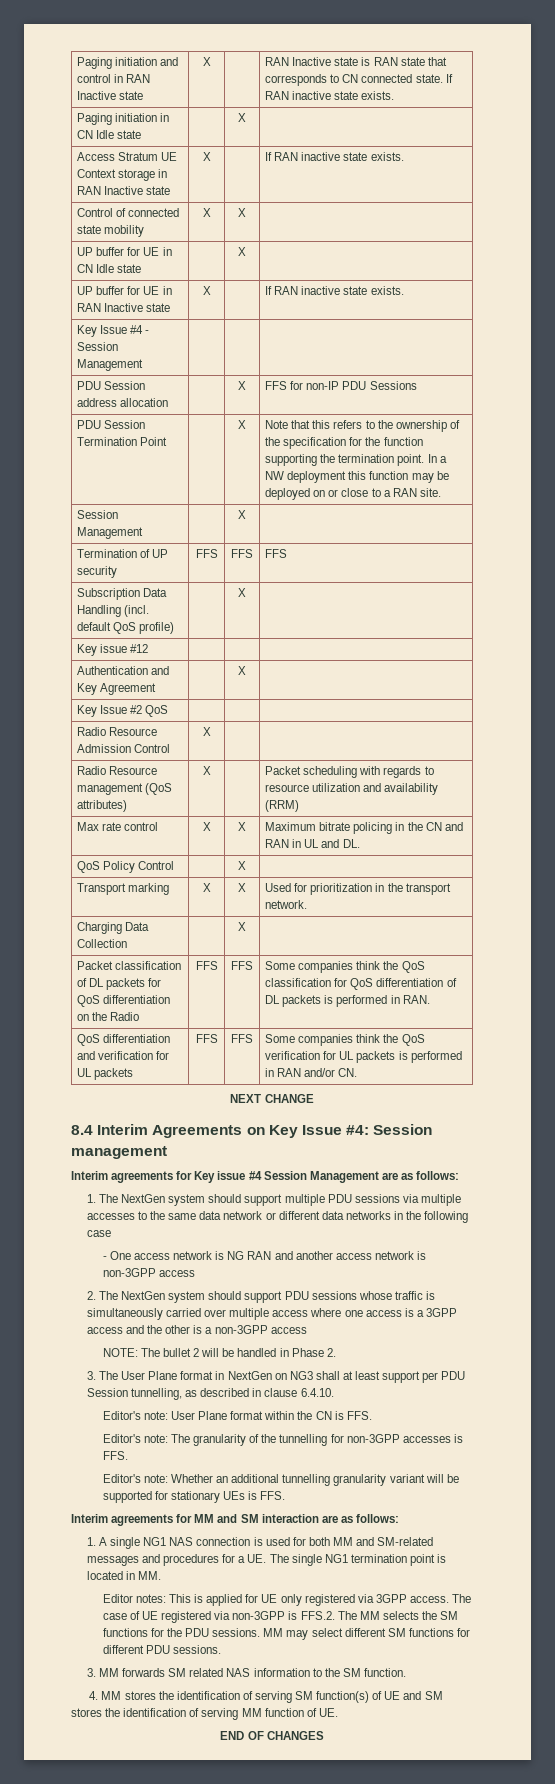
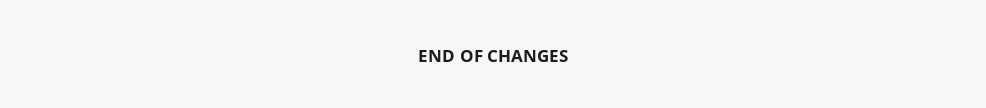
- Paging initiation and control in RAN Inactive state | X | | RAN Inactive state is RAN state that corresponds to CN connected state. If RAN inactive state exists.
- Paging initiation in CN Idle state | | X |
- Access Stratum UE Context storage in RAN Inactive state | X | | If RAN inactive state exists.
- Control of connected state mobility | X | X |
- UP buffer for UE in CN Idle state | | X |
- UP buffer for UE in RAN Inactive state | X | | If RAN inactive state exists.
- Key Issue #4 - Session Management | | |
- PDU Session address allocation | | X | FFS for non-IP PDU Sessions
- PDU Session Termination Point | | X | Note that this refers to the ownership of the specification for the function supporting the termination point. In a NW deployment this function may be deployed on or close to a RAN site.
- Session Management | | X |
- Termination of UP security | FFS | FFS | FFS
- Subscription Data Handling (incl. default QoS profile) | | X |
- Key issue #12 | | |
- Authentication and Key Agreement | | X |
- Key Issue #2 QoS | | |
- Radio Resource Admission Control | X | |
- Radio Resource management (QoS attributes) | X | | Packet scheduling with regards to resource utilization and availability (RRM)
- Max rate control | X | X | Maximum bitrate policing in the CN and RAN in UL and DL.
- QoS Policy Control | | X |
- Transport marking | X | X | Used for prioritization in the transport network.
- Charging Data Collection | | X |
- Packet classification of DL packets for QoS differentiation on the Radio | FFS | FFS | Some companies think the QoS classification for QoS differentiation of DL packets is performed in RAN.
- QoS differentiation and verification for UL packets | FFS | FFS | Some companies think the QoS verification for UL packets is performed in RAN and/or CN.
- NEXT CHANGE
- 8.4 Interim Agreements on Key Issue #4: Session management
- Interim agreements for Key issue #4 Session Management are as follows:
- 1. The NextGen system should support multiple PDU sessions via multiple accesses to the same data network or different data networks in the following case
- - One access network is NG RAN and another access network is non-3GPP access
- 2. The NextGen system should support PDU sessions whose traffic is simultaneously carried over multiple access where one access is a 3GPP access and the other is a non-3GPP access
- NOTE: The bullet 2 will be handled in Phase 2.
- 3. The User Plane format in NextGen on NG3 shall at least support per PDU Session tunnelling, as described in clause 6.4.10.
- Editor's note: User Plane format within the CN is FFS.
- Editor's note: The granularity of the tunnelling for non-3GPP accesses is FFS.
- Editor's note: Whether an additional tunnelling granularity variant will be supported for stationary UEs is FFS.
- Interim agreements for MM and SM interaction are as follows:
- 1. A single NG1 NAS connection is used for both MM and SM-related messages and procedures for a UE. The single NG1 termination point is located in MM.
- Editor notes: This is applied for UE only registered via 3GPP access. The case of UE registered via non-3GPP is FFS.2. The MM selects the SM functions for the PDU sessions. MM may select different SM functions for different PDU sessions.
- 3. MM forwards SM related NAS information to the SM function.
- 4. MM stores the identification of serving SM function(s) of UE and SM stores the identification of serving MM function of UE.

